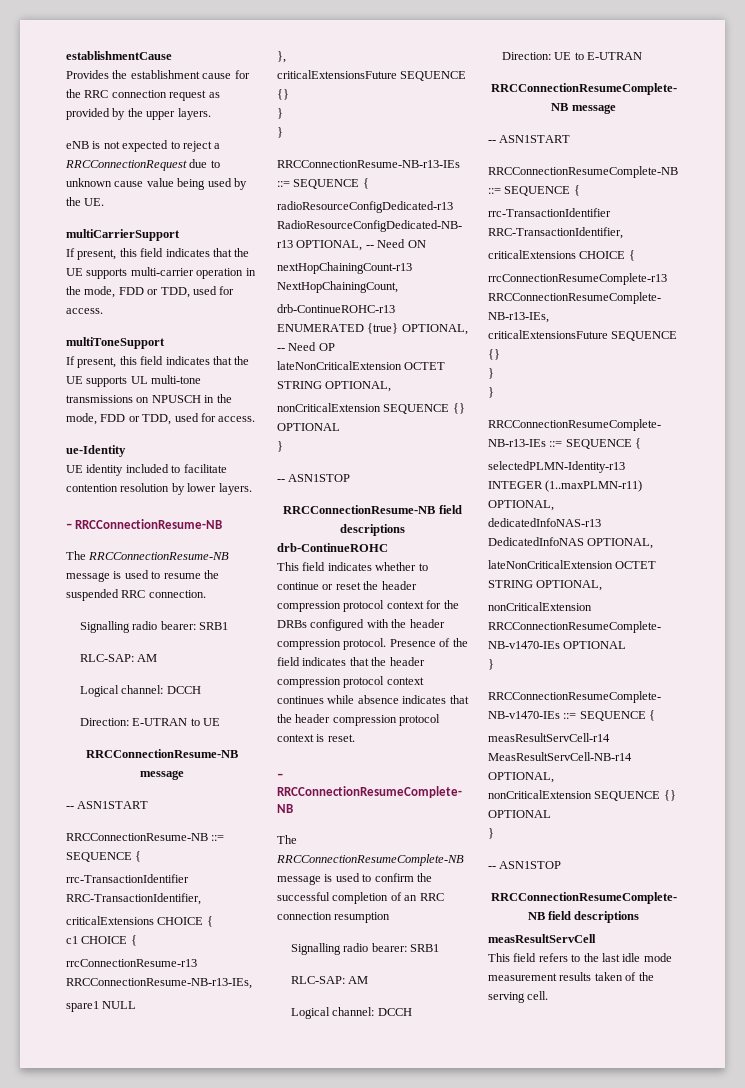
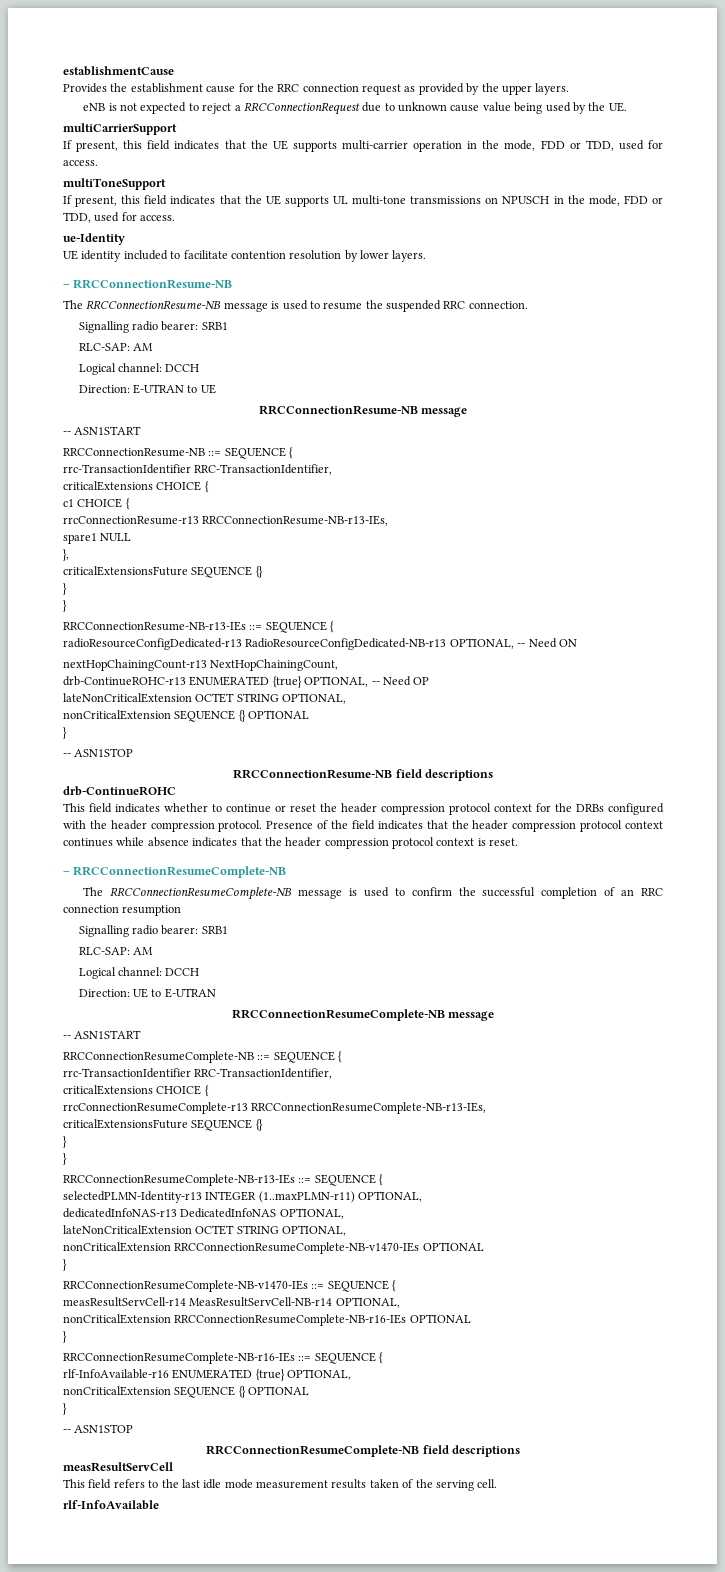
+ nonCriticalExtension RRCConnectionResumeComplete-NB-r16-IEs OPTIONAL
+ }
+ RRCConnectionResumeComplete-NB-r16-IEs ::= SEQUENCE {
+ rlf-InfoAvailable-r16 ENUMERATED {true} OPTIONAL,
+ rlf-InfoAvailable

